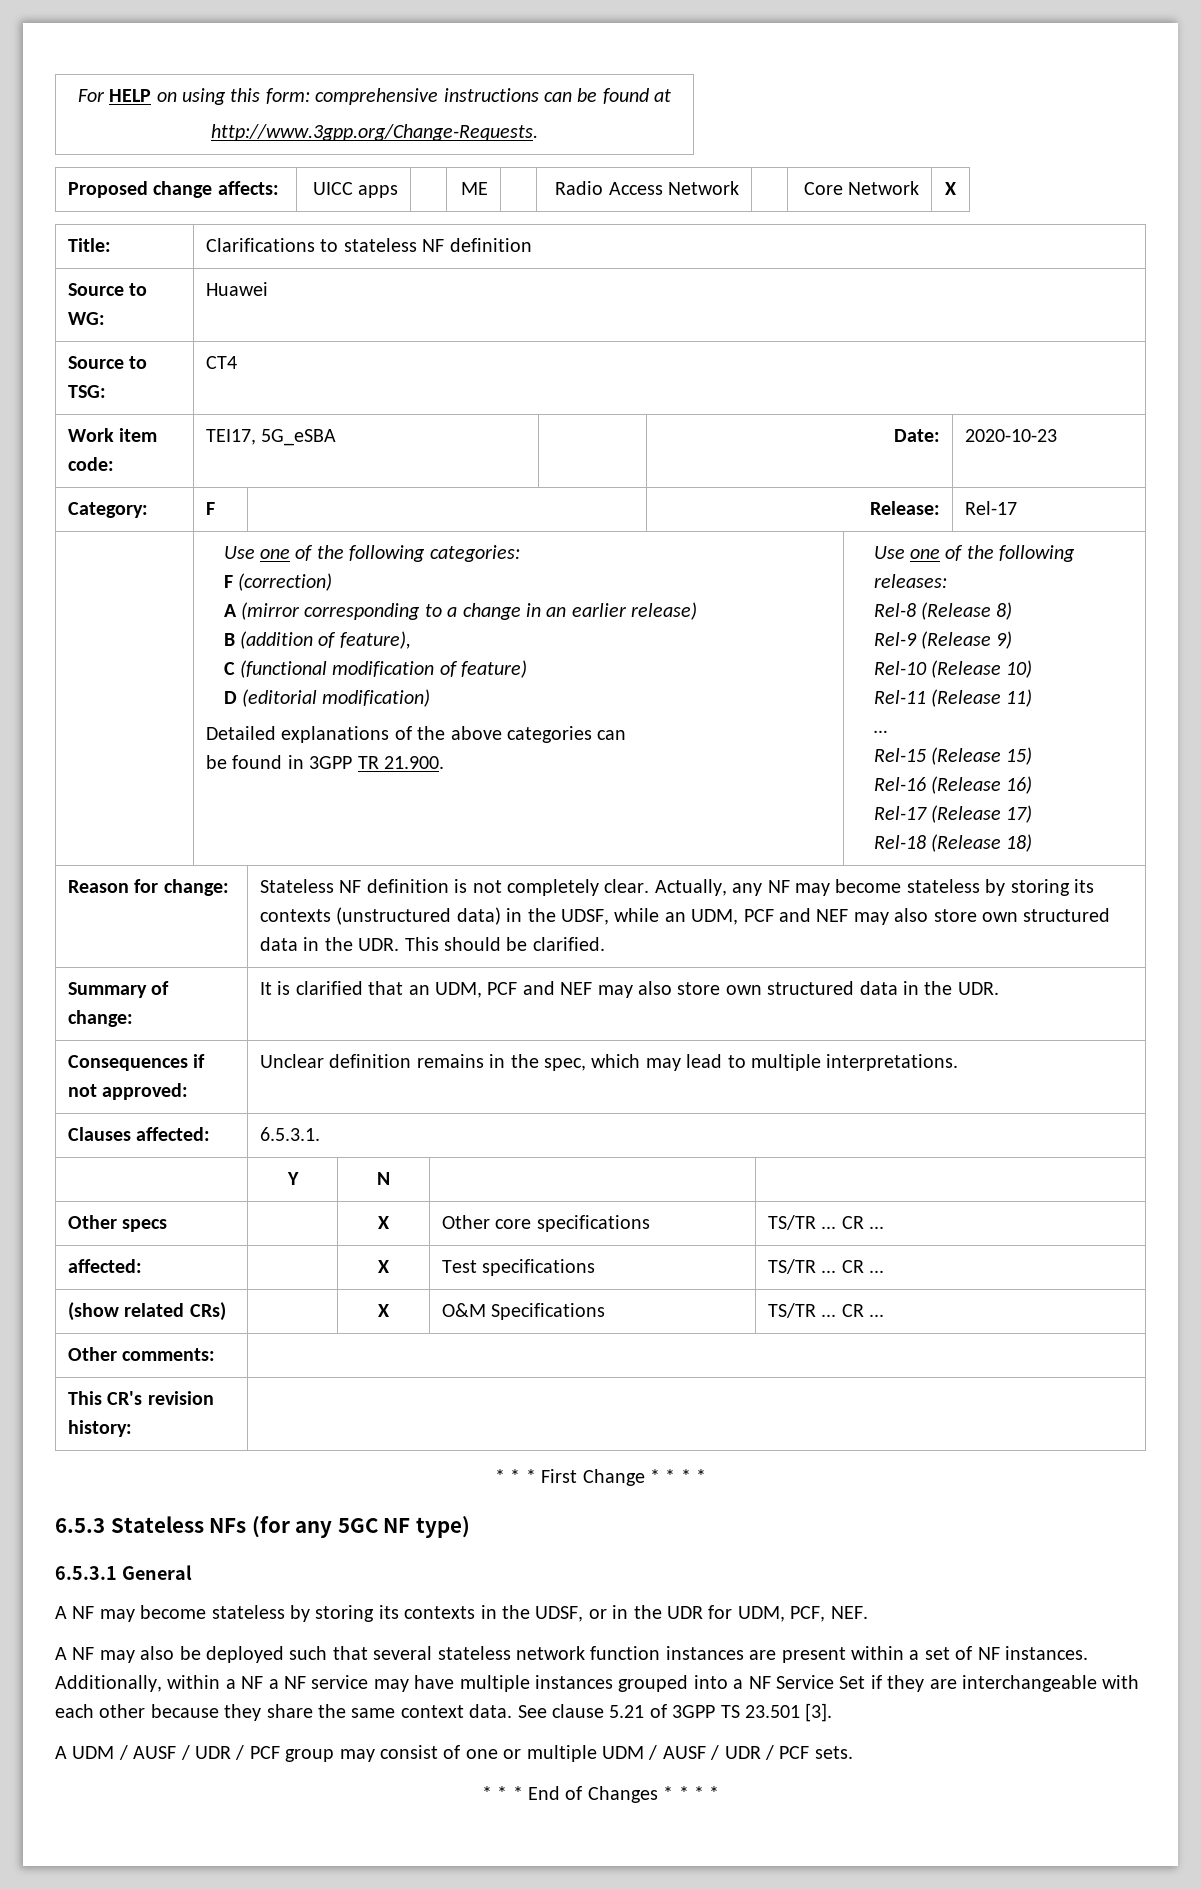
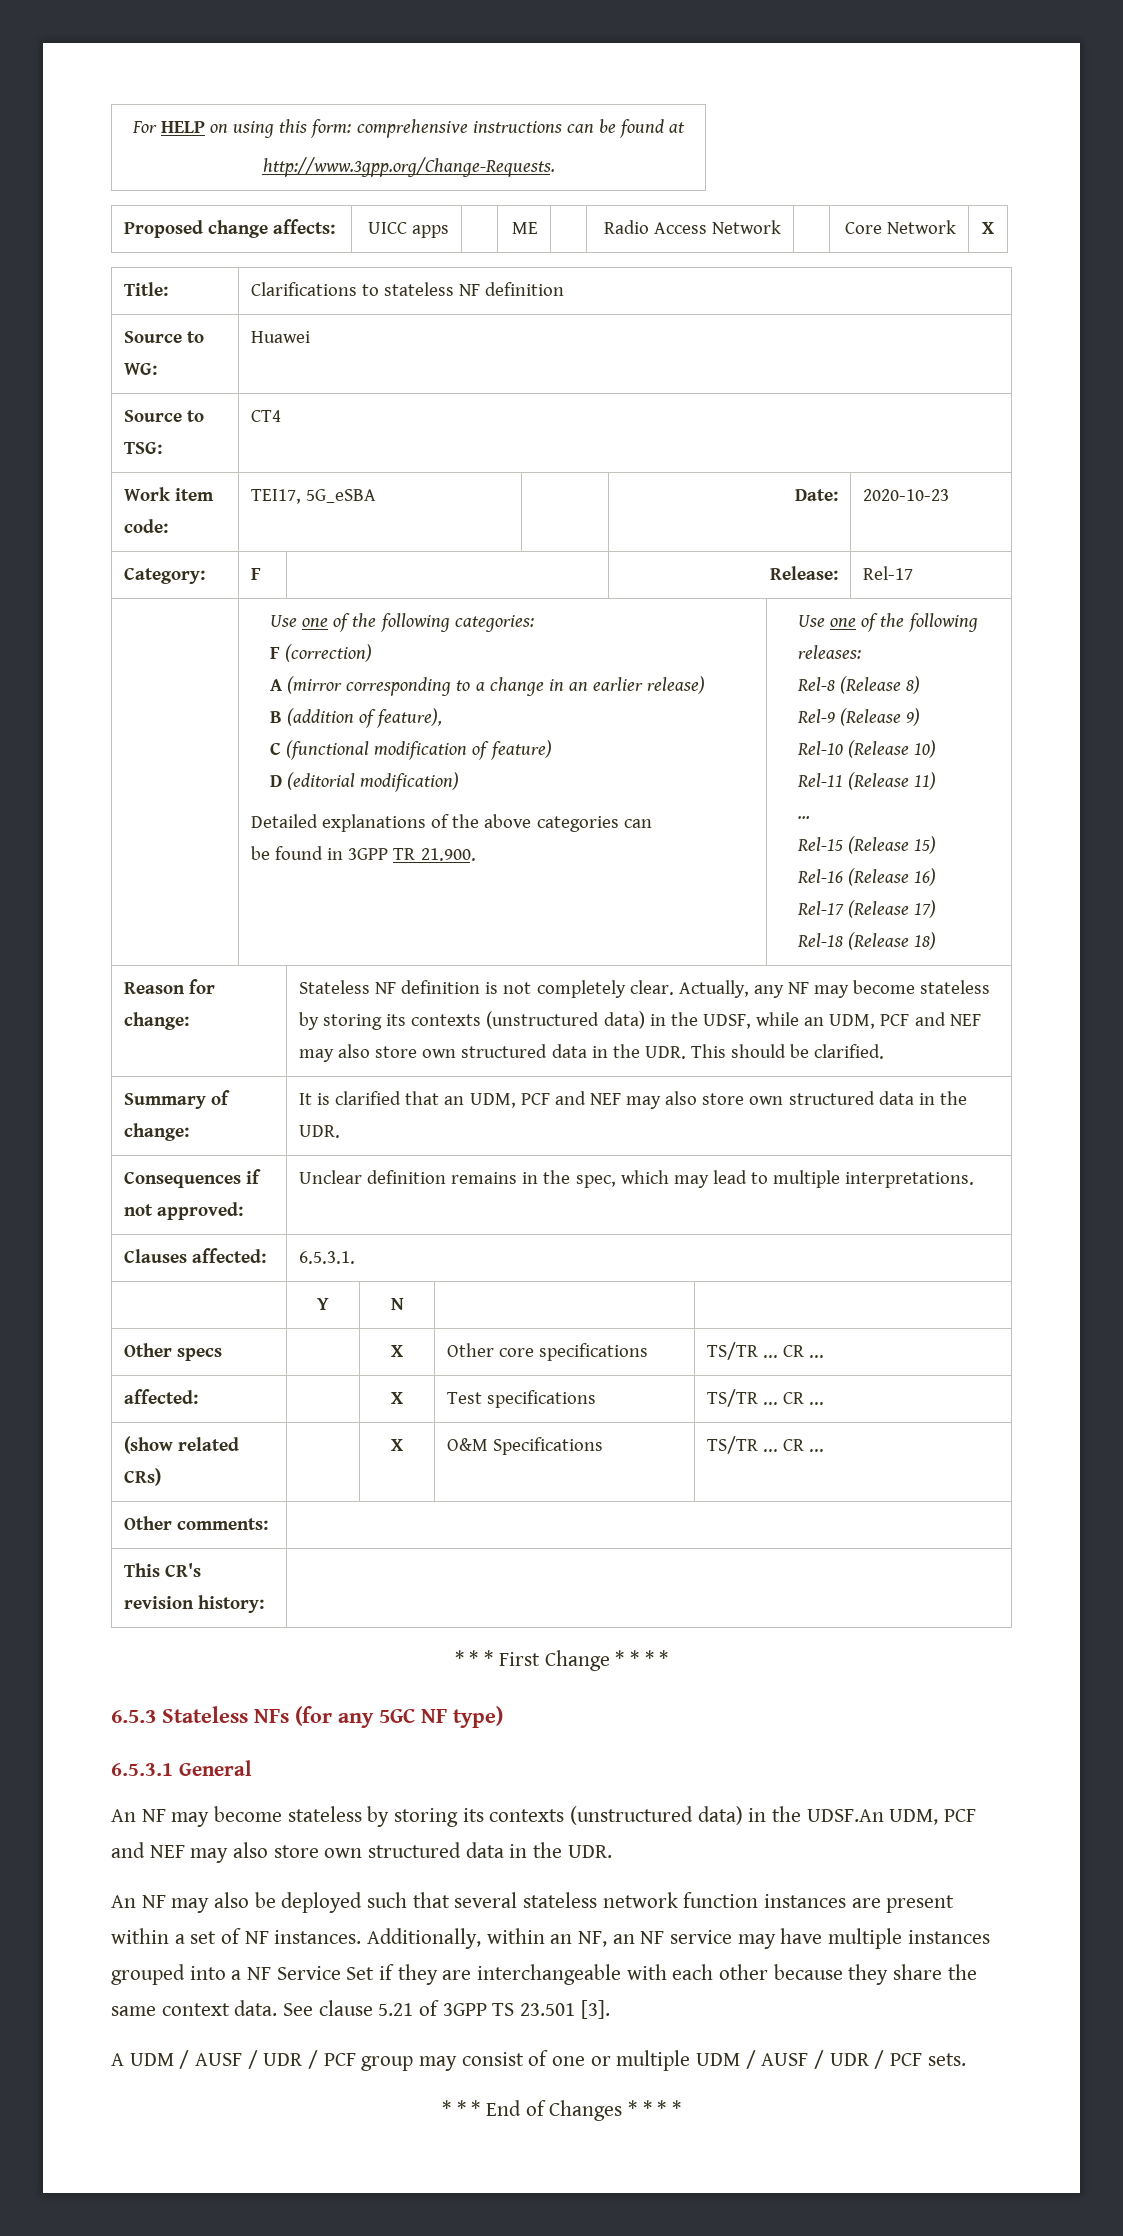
- A NF may become stateless by storing its contexts in the UDSF, or in the UDR for UDM, PCF, NEF.
- A NF may also be deployed such that several stateless network function instances are present within a set of NF instances.
+ An NF may become stateless by storing its contexts (unstructured data) in the UDSF.An UDM, PCF and NEF may also store own structured data in the UDR.
+ An NF may also be deployed such that several stateless network function instances are present within a set of NF instances.
- Additionally, within a NF a NF service may have multiple instances grouped into a NF Service Set if they are interchangeable with each other because they share the same context data.
+ Additionally, within an NF, an NF service may have multiple instances grouped into a NF Service Set if they are interchangeable with each other because they share the same context data.

